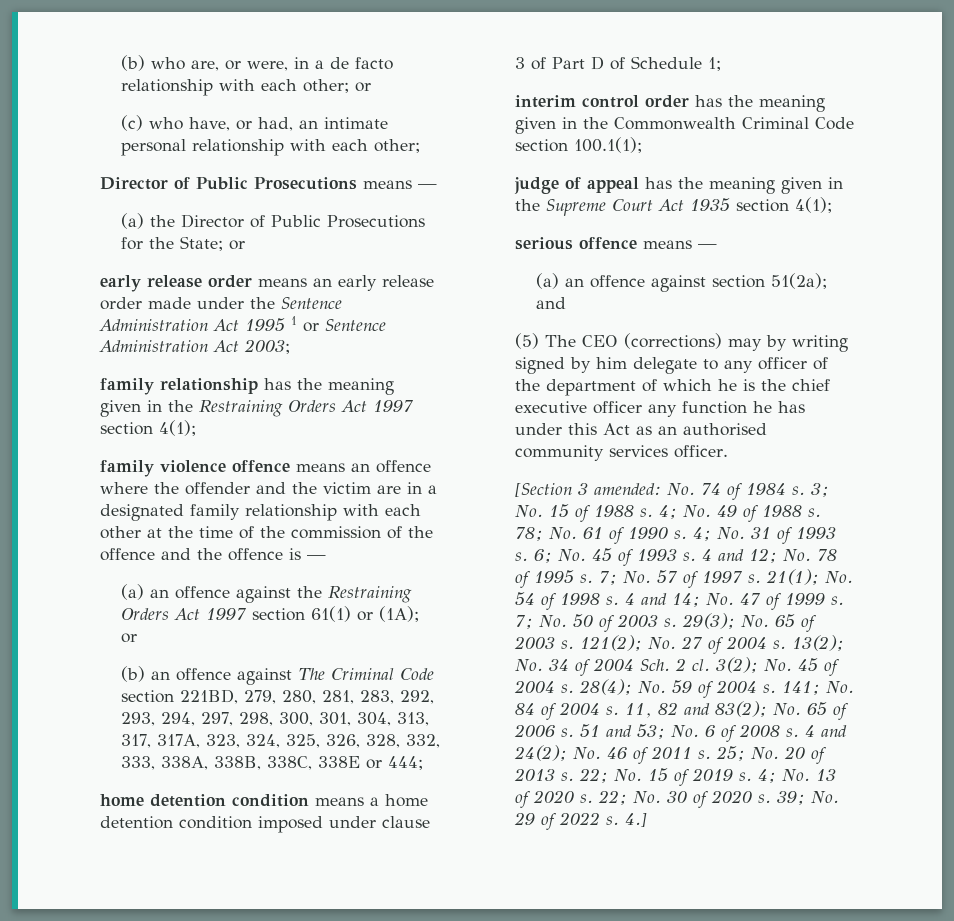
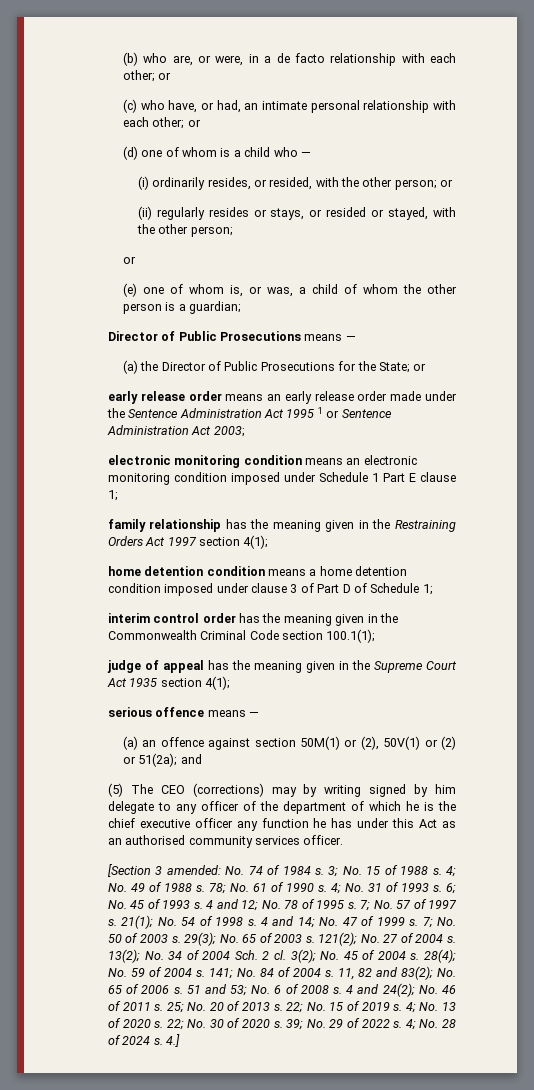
- (c) who have, or had, an intimate personal relationship with each other;
+ (c) who have, or had, an intimate personal relationship with each other; or
+ (d) one of whom is a child who —
+ (i) ordinarily resides, or resided, with the other person; or
+ (ii) regularly resides or stays, or resided or stayed, with the other person;
+ or
+ (e) one of whom is, or was, a child of whom the other person is a guardian;
+ electronic monitoring condition means an electronic monitoring condition imposed under Schedule 1 Part E clause 1;
- family violence offence means an offence where the offender and the victim are in a designated family relationship with each other at the time of the commission of the offence and the offence is —
- (a) an offence against the Restraining Orders Act 1997 section 61(1) or (1A); or
- (b) an offence against The Criminal Code section 221BD, 279, 280, 281, 283, 292, 293, 294, 297, 298, 300, 301, 304, 313, 317, 317A, 323, 324, 325, 326, 328, 332, 333, 338A, 338B, 338C, 338E or 444;
- (a) an offence against section 51(2a); and
+ (a) an offence against section 50M(1) or (2), 50V(1) or (2) or 51(2a); and
+ 4; No. 28 of 2024 s.

